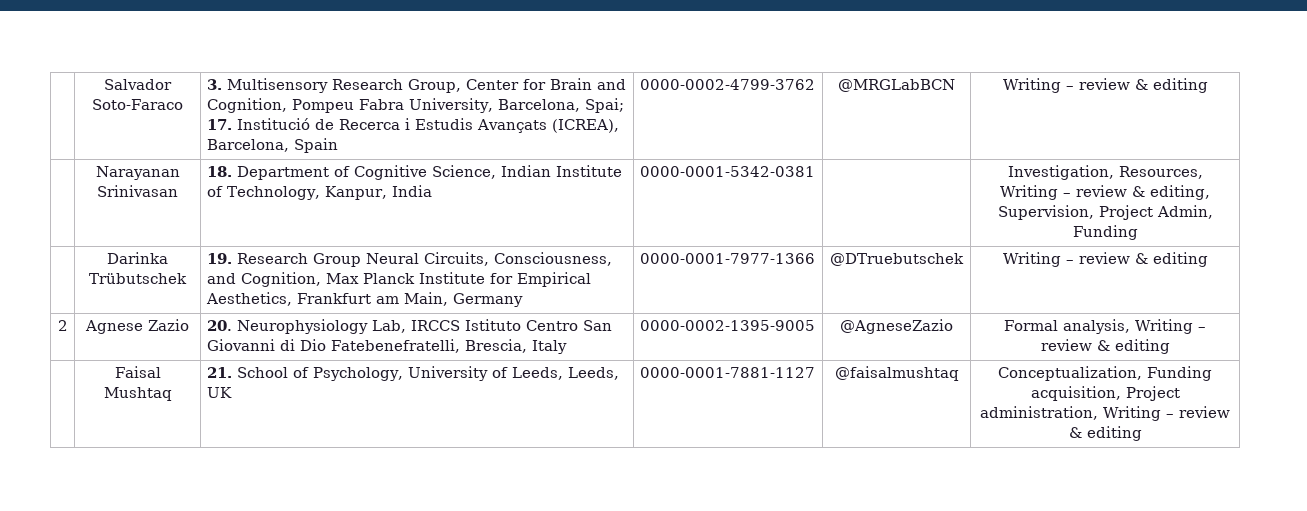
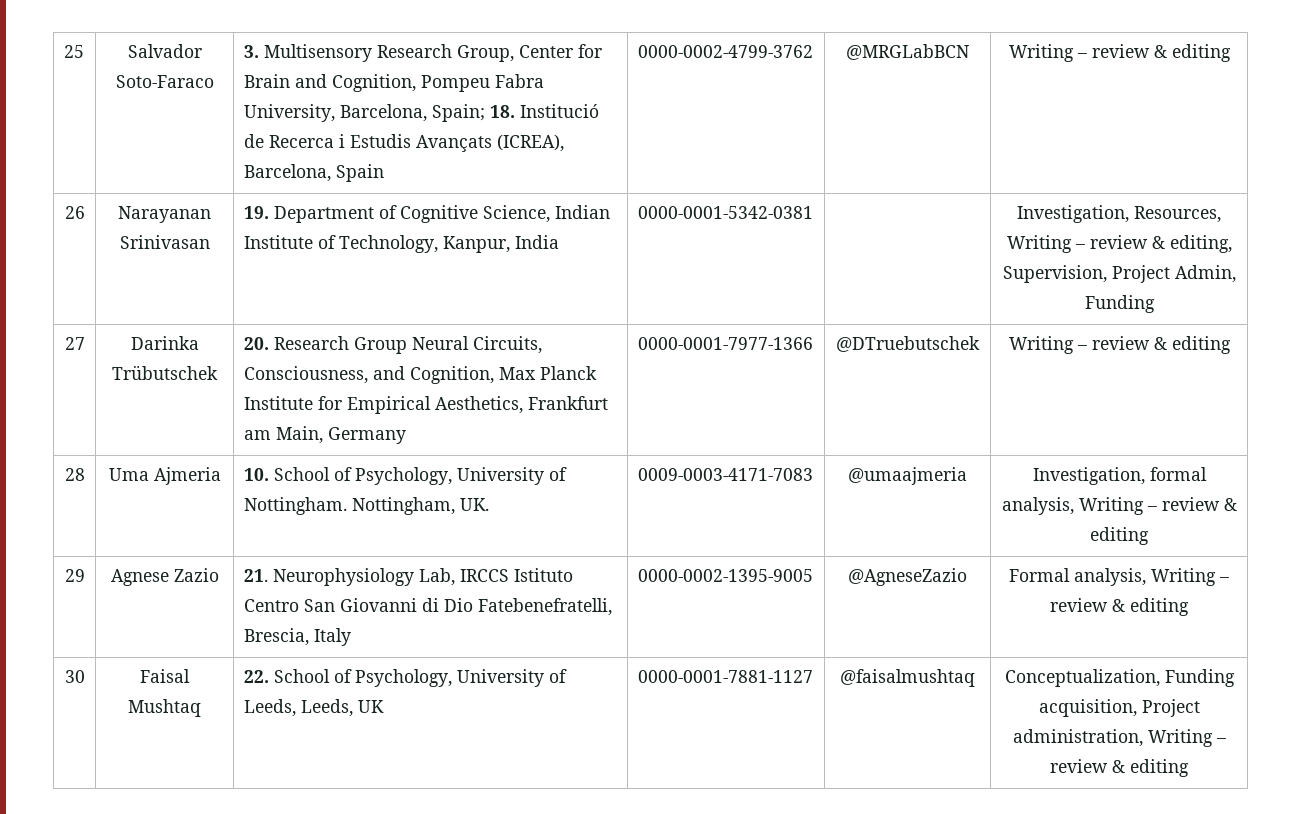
- | Salvador Soto-Faraco | 3. Multisensory Research Group, Center for Brain and Cognition, Pompeu Fabra University, Barcelona, Spai; 17. Institució de Recerca i Estudis Avançats (ICREA), Barcelona, Spain | 0000-0002-4799-3762 | @MRGLabBCN | Writing – review & editing
+ 25 | Salvador Soto-Faraco | 3. Multisensory Research Group, Center for Brain and Cognition, Pompeu Fabra University, Barcelona, Spain; 18. Institució de Recerca i Estudis Avançats (ICREA), Barcelona, Spain | 0000-0002-4799-3762 | @MRGLabBCN | Writing – review & editing
- | Narayanan Srinivasan | 18. Department of Cognitive Science, Indian Institute of Technology, Kanpur, India | 0000-0001-5342-0381 | | Investigation, Resources, Writing – review & editing, Supervision, Project Admin, Funding
+ 26 | Narayanan Srinivasan | 19. Department of Cognitive Science, Indian Institute of Technology, Kanpur, India | 0000-0001-5342-0381 | | Investigation, Resources, Writing – review & editing, Supervision, Project Admin, Funding
- | Darinka Trübutschek | 19. Research Group Neural Circuits, Consciousness, and Cognition, Max Planck Institute for Empirical Aesthetics, Frankfurt am Main, Germany | 0000-0001-7977-1366 | @DTruebutschek | Writing – review & editing
+ 27 | Darinka Trübutschek | 20. Research Group Neural Circuits, Consciousness, and Cognition, Max Planck Institute for Empirical Aesthetics, Frankfurt am Main, Germany | 0000-0001-7977-1366 | @DTruebutschek | Writing – review & editing
- 2 | Agnese Zazio | 20. Neurophysiology Lab, IRCCS Istituto Centro San Giovanni di Dio Fatebenefratelli, Brescia, Italy | 0000-0002-1395-9005 | @AgneseZazio | Formal analysis, Writing – review & editing
+ 28 | Uma Ajmeria | 10. School of Psychology, University of Nottingham. Nottingham, UK. | 0009-0003-4171-7083 | @umaajmeria | Investigation, formal analysis, Writing – review & editing
+ 29 | Agnese Zazio | 21. Neurophysiology Lab, IRCCS Istituto Centro San Giovanni di Dio Fatebenefratelli, Brescia, Italy | 0000-0002-1395-9005 | @AgneseZazio | Formal analysis, Writing – review & editing
- | Faisal Mushtaq | 21. School of Psychology, University of Leeds, Leeds, UK | 0000-0001-7881-1127 | @faisalmushtaq | Conceptualization, Funding acquisition, Project administration, Writing – review & editing
+ 30 | Faisal Mushtaq | 22. School of Psychology, University of Leeds, Leeds, UK | 0000-0001-7881-1127 | @faisalmushtaq | Conceptualization, Funding acquisition, Project administration, Writing – review & editing

